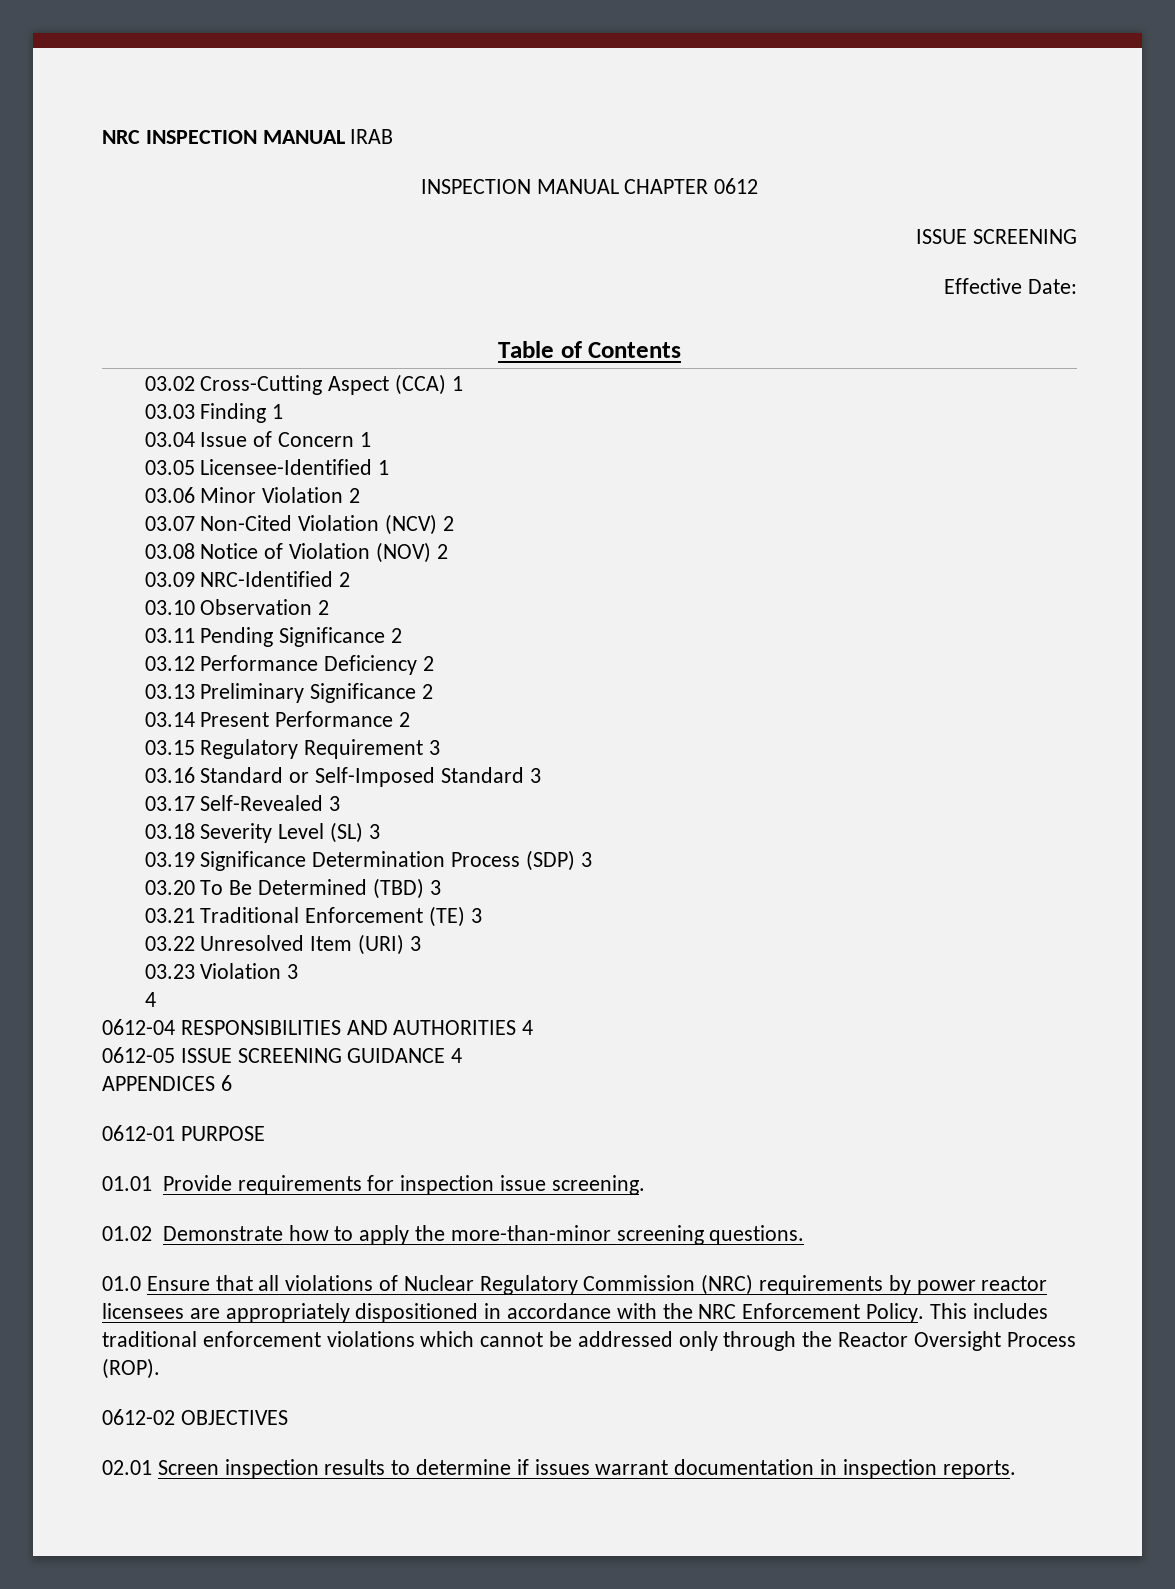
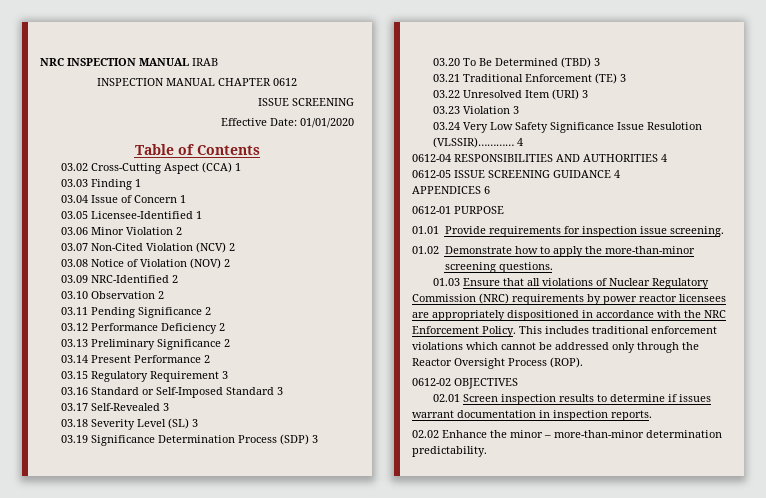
- Effective Date:
+ Effective Date: 01/01/2020
+ 03.24 Very Low Safety Significance Issue Resulotion (VLSSIR)…………
- 01.0 Ensure that all violations of Nuclear Regulatory Commission (NRC) requirements by power reactor licensees are appropriately dispositioned in accordance with the NRC Enforcement Policy.
+ 01.03 Ensure that all violations of Nuclear Regulatory Commission (NRC) requirements by power reactor licensees are appropriately dispositioned in accordance with the NRC Enforcement Policy.
+ 02.02 Enhance the minor – more-than-minor determination predictability.

